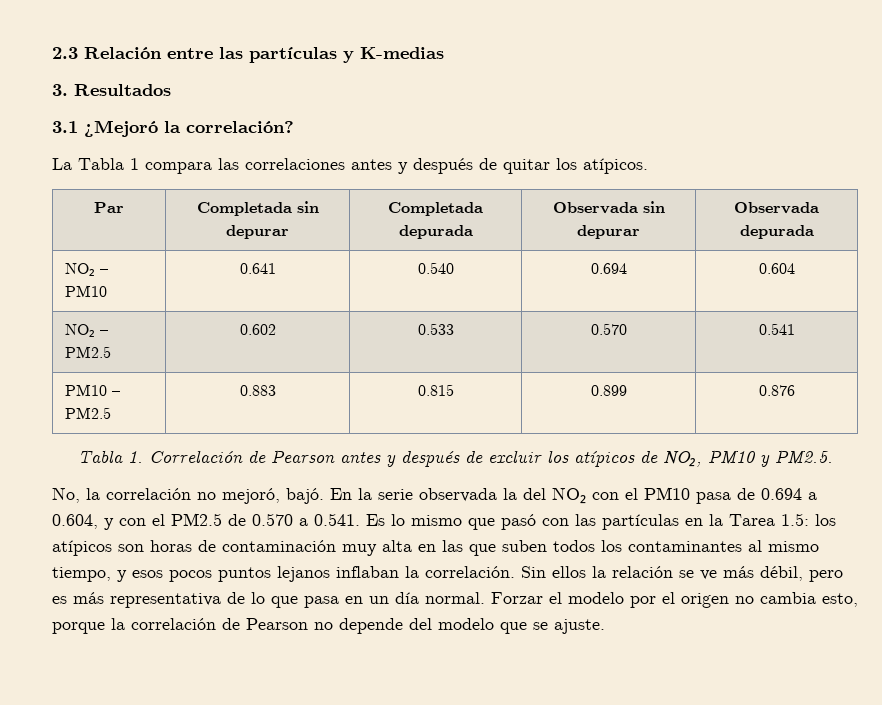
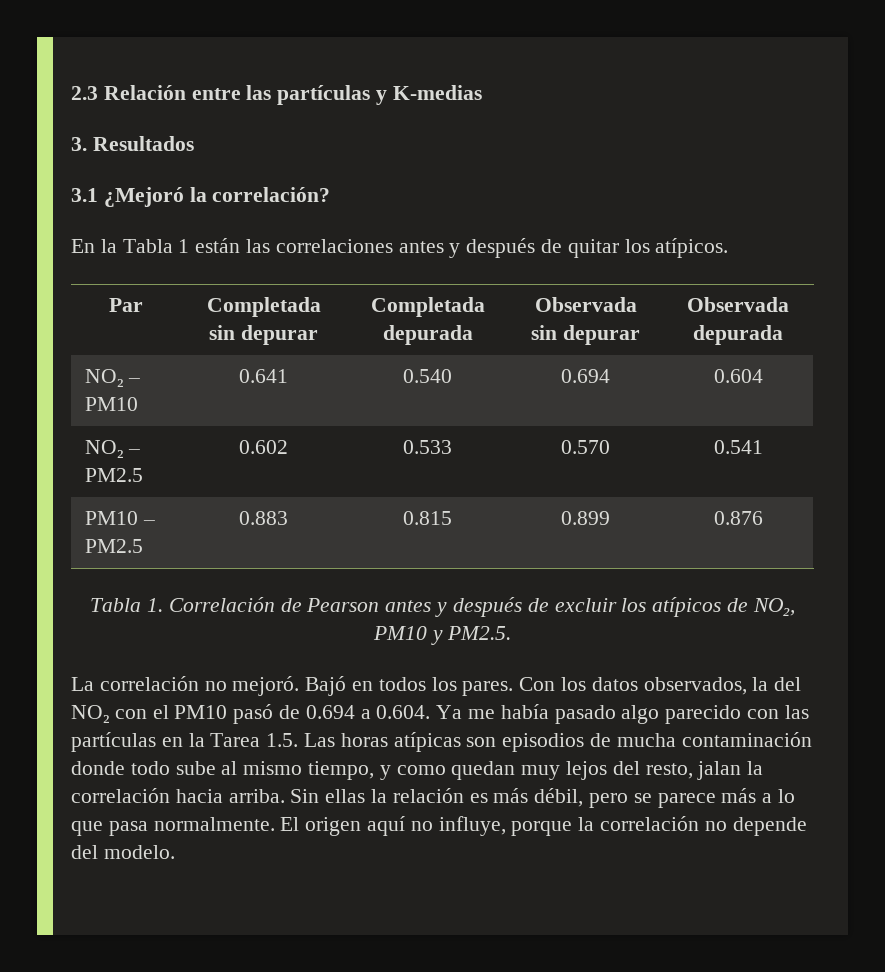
- La Tabla 1 compara las correlaciones antes y después de quitar los atípicos.
+ En la Tabla 1 están las correlaciones antes y después de quitar los atípicos.
- No, la correlación no mejoró, bajó. En la serie observada la del NO₂ con el PM10 pasa de 0.694 a 0.604, y con el PM2.5 de 0.570 a 0.541. Es lo mismo que pasó con las partículas en la Tarea 1.5: los atípicos son horas de contaminación muy alta en las que suben todos los contaminantes al mismo tiempo, y esos pocos puntos lejanos inflaban la correlación. Sin ellos la relación se ve más débil, pero es más representativa de lo que pasa en un día normal. Forzar el modelo por el origen no cambia esto, porque la correlación de Pearson no depende del modelo que se ajuste.
+ La correlación no mejoró. Bajó en todos los pares. Con los datos observados, la del NO₂ con el PM10 pasó de 0.694 a 0.604. Ya me había pasado algo parecido con las partículas en la Tarea 1.5. Las horas atípicas son episodios de mucha contaminación donde todo sube al mismo tiempo, y como quedan muy lejos del resto, jalan la correlación hacia arriba. Sin ellas la relación es más débil, pero se parece más a lo que pasa normalmente. El origen aquí no influye, porque la correlación no depende del modelo.

